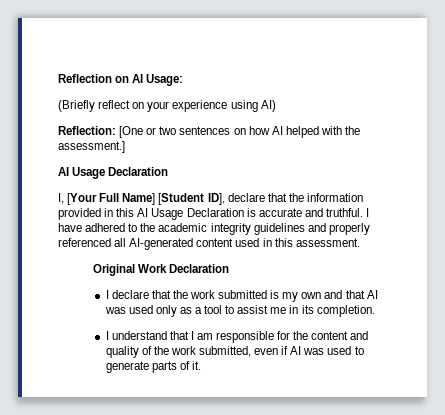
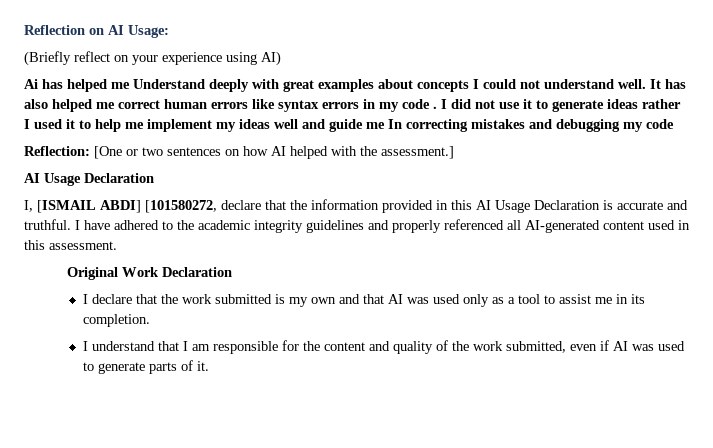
+ Ai has helped me Understand deeply with great examples about concepts I could not understand well. It has also helped me correct human errors like syntax errors in my code . I did not use it to generate ideas rather I used it to help me implement my ideas well and guide me In correcting mistakes and debugging my code
- I, [Your Full Name] [Student ID], declare that the information provided in this AI Usage Declaration is accurate and truthful.
+ I, [ISMAIL ABDI] [101580272, declare that the information provided in this AI Usage Declaration is accurate and truthful.

